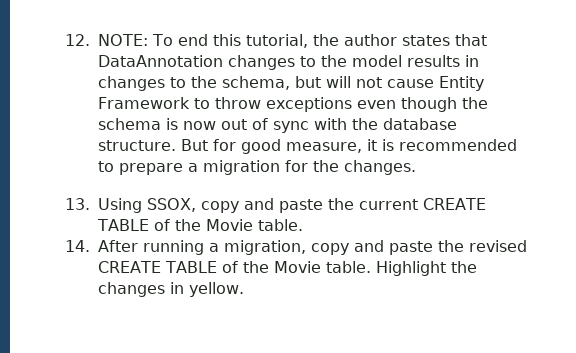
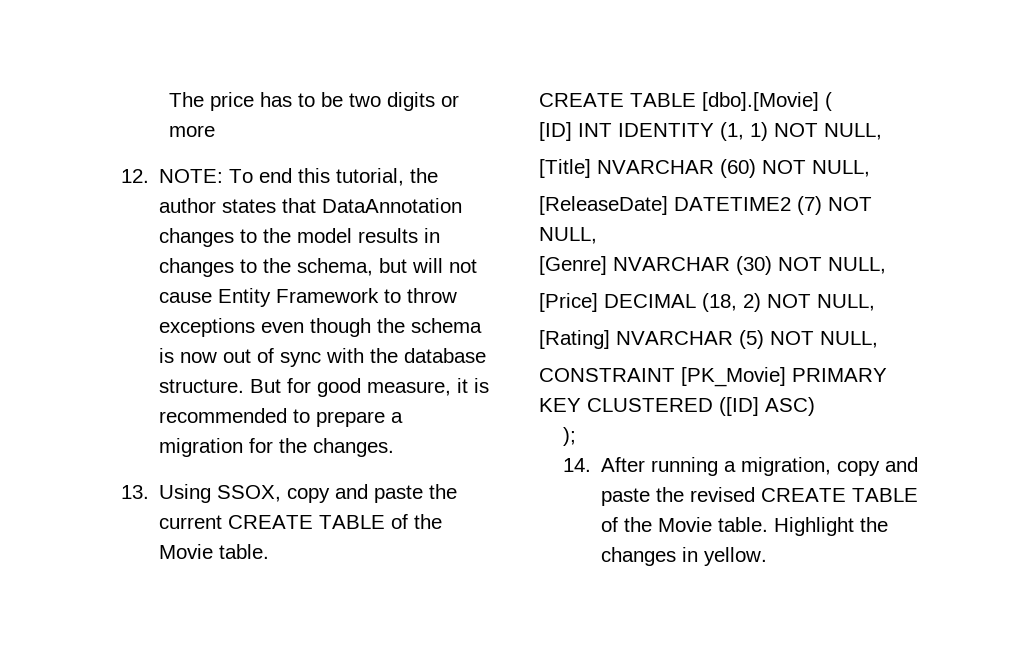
+ The price has to be two digits or more
+ CREATE TABLE [dbo].[Movie] (
+ [ID] INT IDENTITY (1, 1) NOT NULL,
+ [Title] NVARCHAR (60) NOT NULL,
+ [ReleaseDate] DATETIME2 (7) NOT NULL,
+ [Genre] NVARCHAR (30) NOT NULL,
+ [Price] DECIMAL (18, 2) NOT NULL,
+ [Rating] NVARCHAR (5) NOT NULL,
+ CONSTRAINT [PK_Movie] PRIMARY KEY CLUSTERED ([ID] ASC)
+ );

